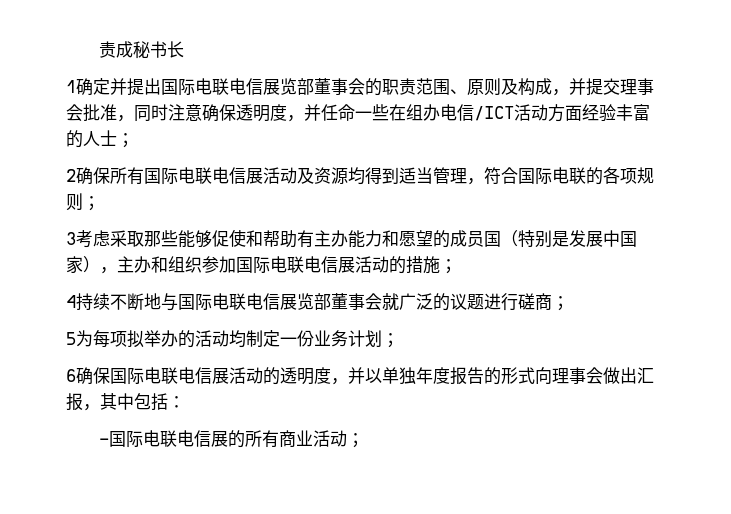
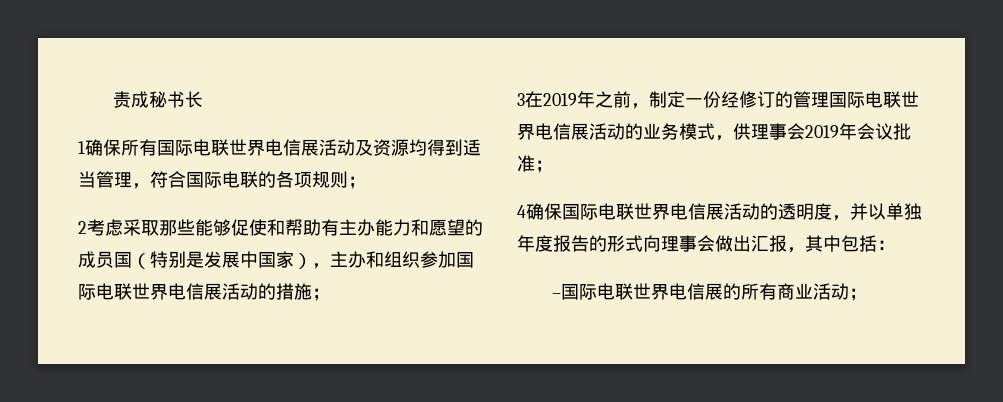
- 1确定并提出国际电联电信展览部董事会的职责范围、原则及构成，并提交理事会批准，同时注意确保透明度，并任命一些在组办电信/ICT活动方面经验丰富的人士；
- 2确保所有国际电联电信展活动及资源均得到适当管理，符合国际电联的各项规则；
+ 1确保所有国际电联世界电信展活动及资源均得到适当管理，符合国际电联的各项规则；
- 3考虑采取那些能够促使和帮助有主办能力和愿望的成员国（特别是发展中国家），主办和组织参加国际电联电信展活动的措施；
+ 2考虑采取那些能够促使和帮助有主办能力和愿望的成员国（特别是发展中国家），主办和组织参加国际电联世界电信展活动的措施；
- 4持续不断地与国际电联电信展览部董事会就广泛的议题进行磋商；
- 5为每项拟举办的活动均制定一份业务计划；
- 6确保国际电联电信展活动的透明度，并以单独年度报告的形式向理事会做出汇报，其中包括：
+ 3在2019年之前，制定一份经修订的管理国际电联世界电信展活动的业务模式，供理事会2019年会议批准；
+ 4确保国际电联世界电信展活动的透明度，并以单独年度报告的形式向理事会做出汇报，其中包括：
- –国际电联电信展的所有商业活动；
+ –国际电联世界电信展的所有商业活动；

